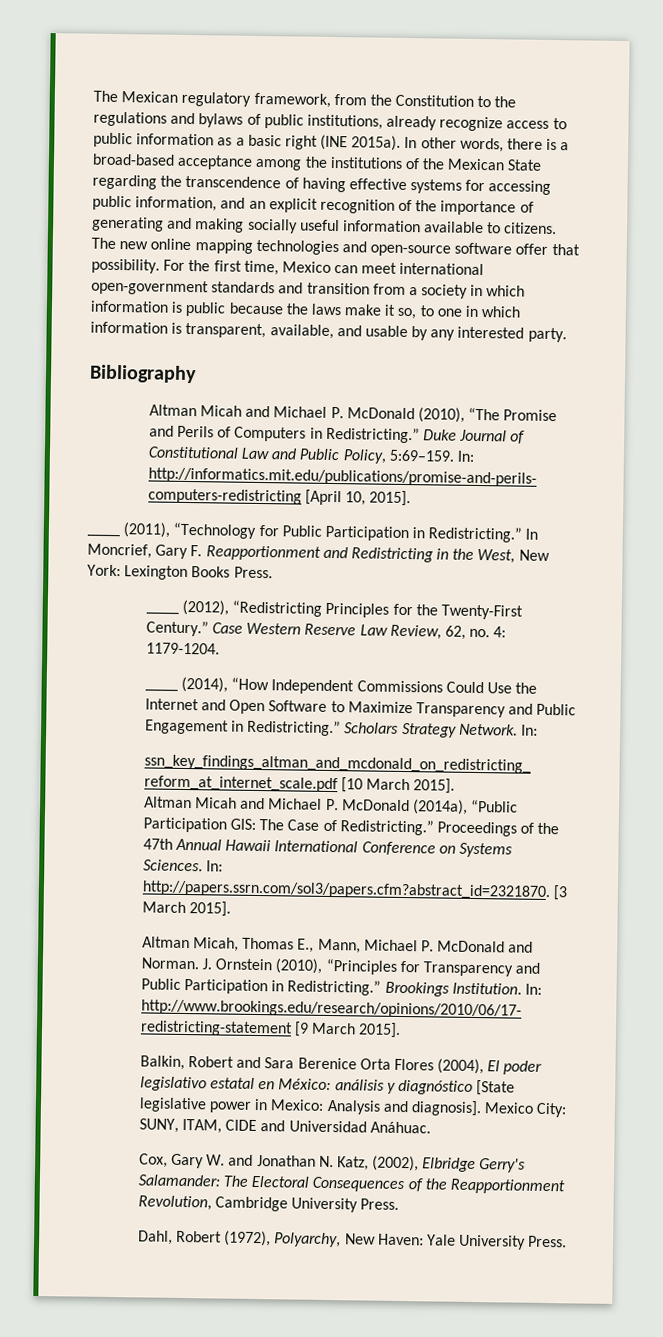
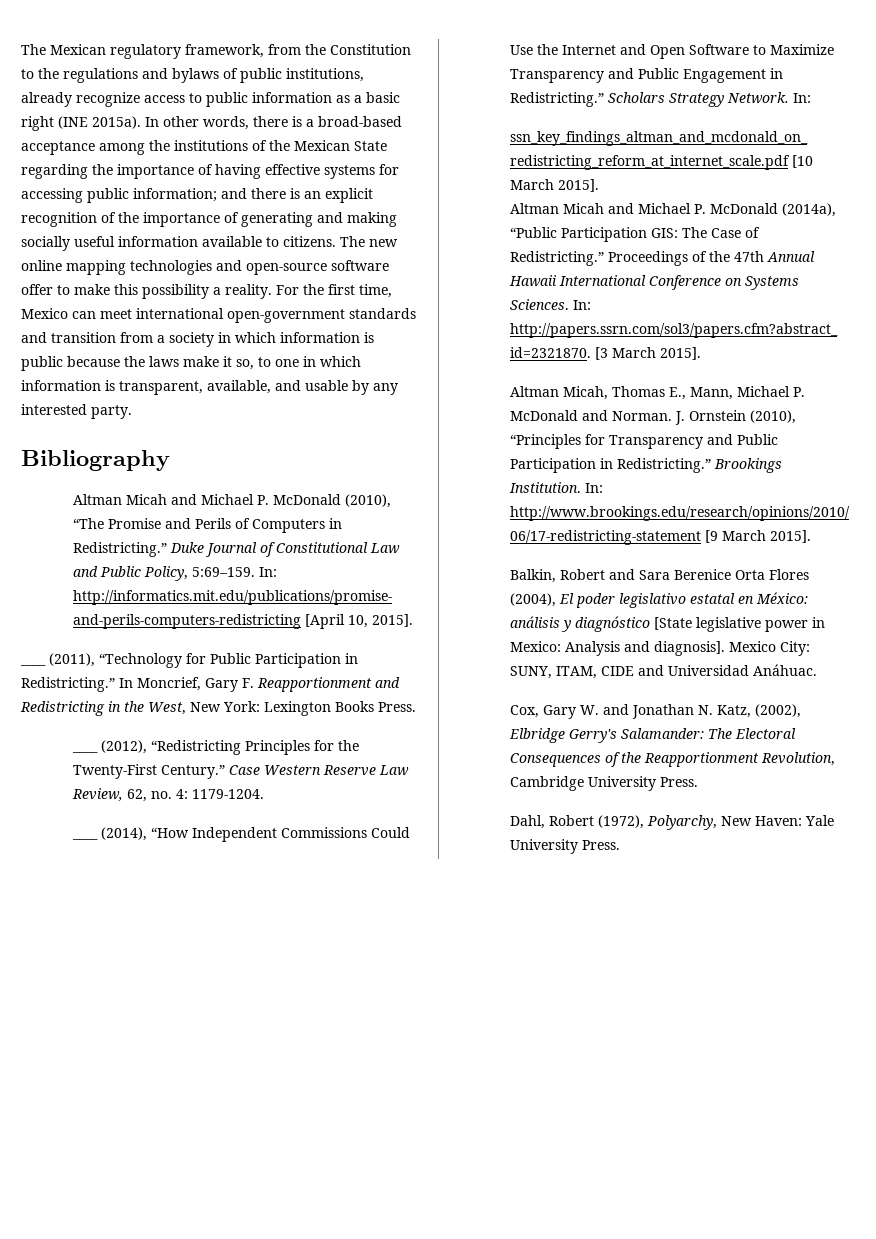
- In other words, there is a broad-based acceptance among the institutions of the Mexican State regarding the transcendence of having effective systems for accessing public information, and an explicit recognition of the importance of generating and making socially useful information available to citizens.
+ In other words, there is a broad-based acceptance among the institutions of the Mexican State regarding the importance of having effective systems for accessing public information; and there is an explicit recognition of the importance of generating and making socially useful information available to citizens.
- The new online mapping technologies and open-source software offer that possibility.
+ The new online mapping technologies and open-source software offer to make this possibility a reality.

